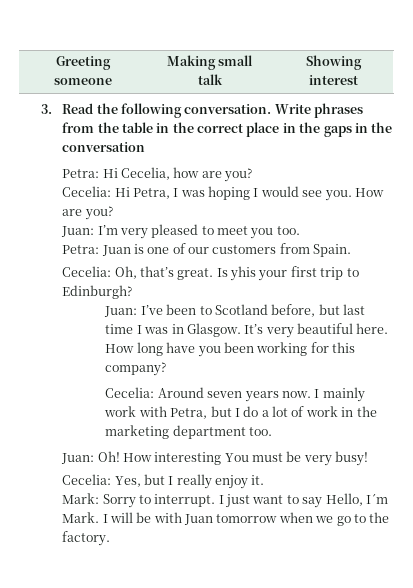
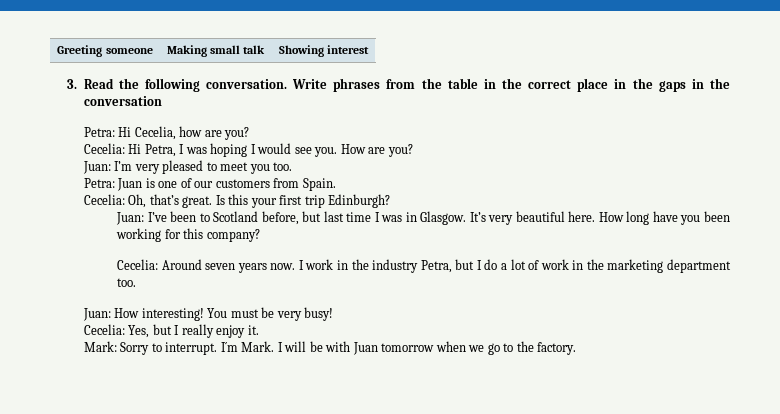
- Is yhis your first trip to Edinburgh?
+ Is this your first trip Edinburgh?
- I mainly work with Petra, but I do a lot of work in the marketing department too.
+ I work in the industry Petra, but I do a lot of work in the marketing department too.
- Juan: Oh! How interesting You must be very busy!
+ Juan: How interesting! You must be very busy!
- I just want to say Hello, I´m Mark.
+ I´m Mark.

